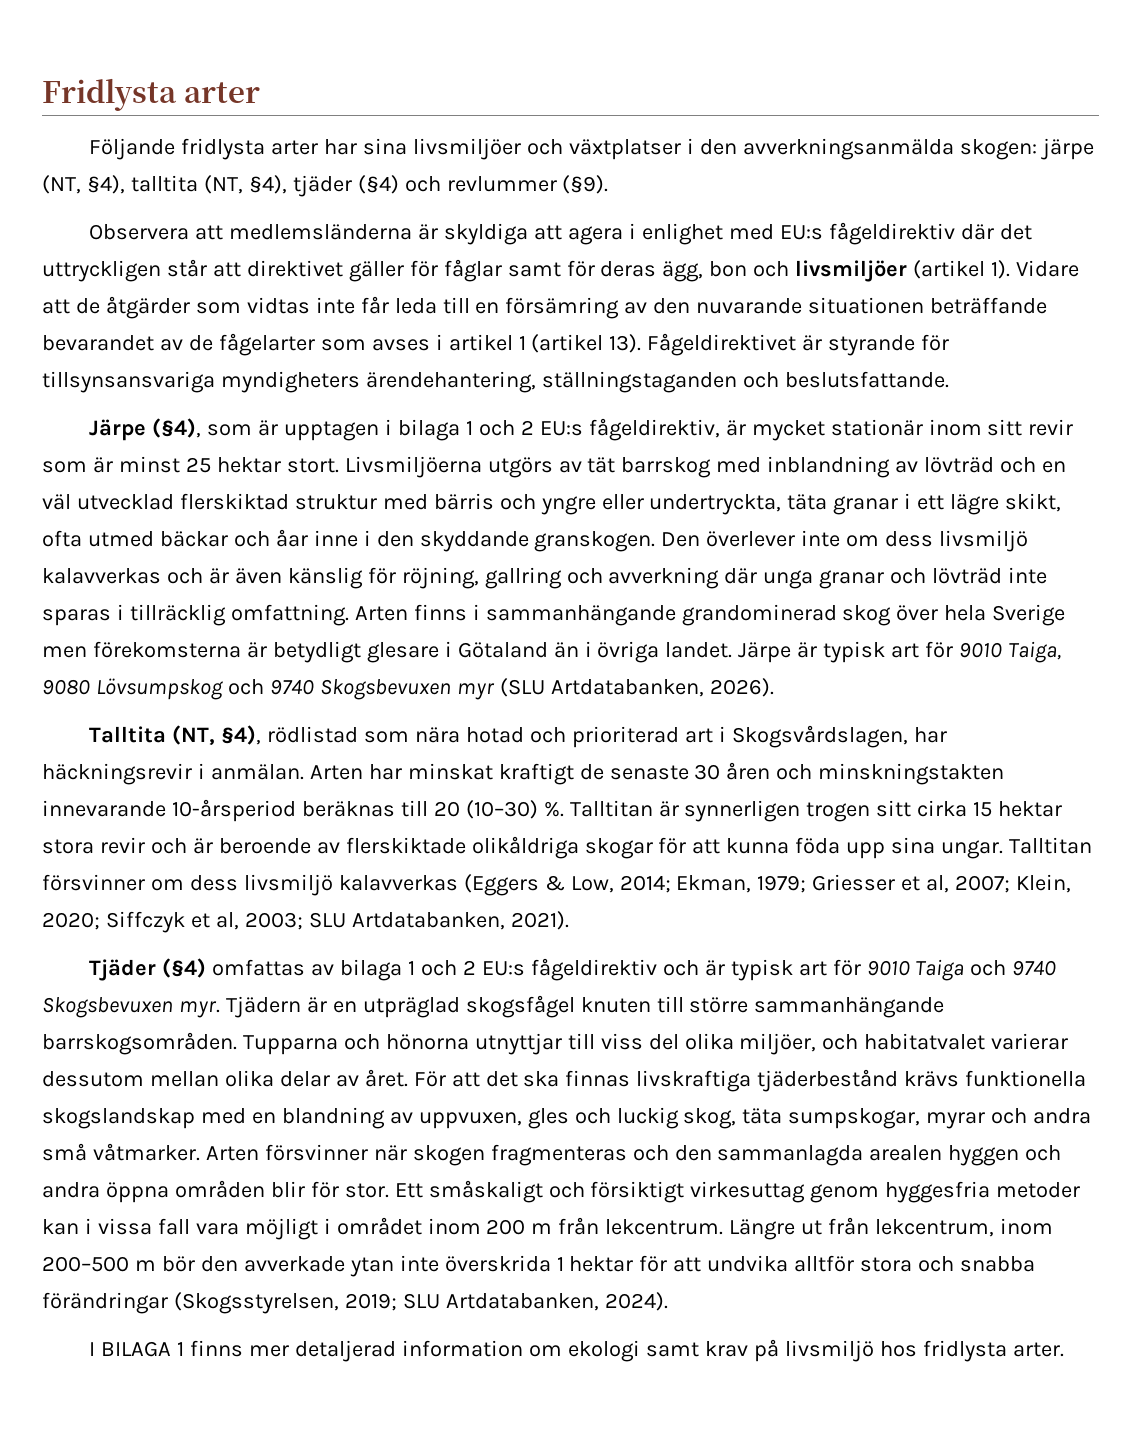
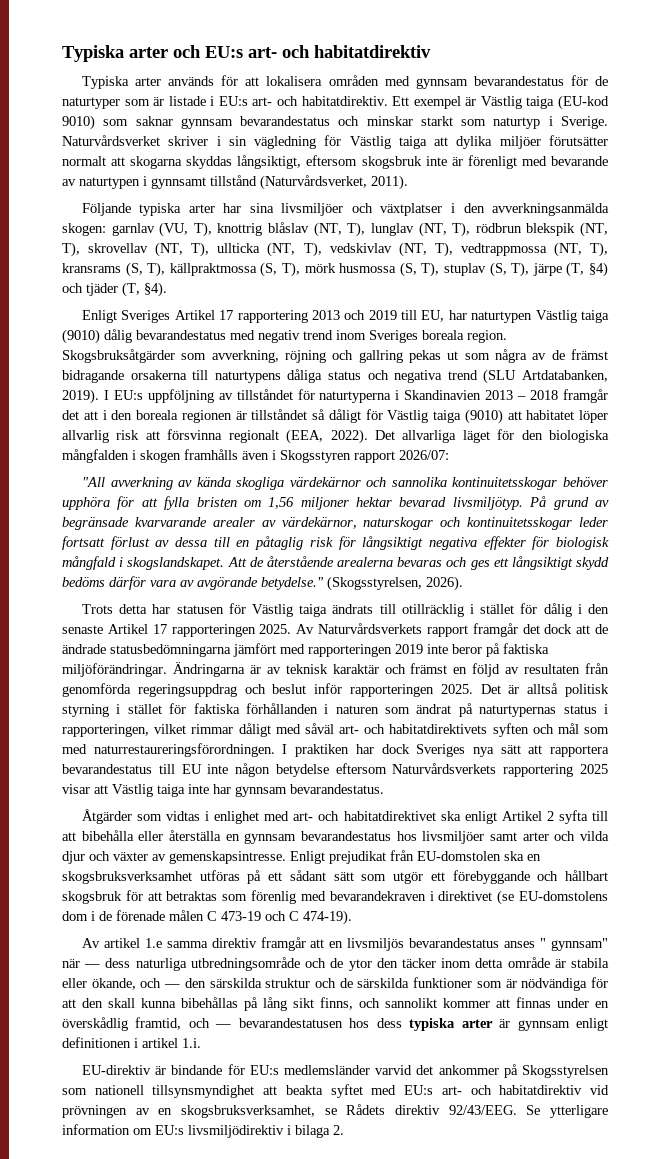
- Fridlysta arter
+ Typiska arter och EU:s art- och habitatdirektiv
+ Typiska arter används för att lokalisera områden med gynnsam bevarandestatus för de naturtyper som är listade i EU:s art- och habitatdirektiv. Ett exempel är Västlig taiga (EU-kod 9010) som saknar gynnsam bevarandestatus och minskar starkt som naturtyp i Sverige. Naturvårdsverket skriver i sin vägledning för Västlig taiga att dylika miljöer förutsätter normalt att skogarna skyddas långsiktigt, eftersom skogsbruk inte är förenligt med bevarande av naturtypen i gynnsamt tillstånd (Naturvårdsverket, 2011).
- Följande fridlysta arter har sina livsmiljöer och växtplatser i den avverkningsanmälda skogen: järpe (NT, §4), talltita (NT, §4), tjäder (§4) och revlummer (§9).
- Observera att medlemsländerna är skyldiga att agera i enlighet med EU:s fågeldirektiv där det uttryckligen står att direktivet gäller för fåglar samt för deras ägg, bon och livsmiljöer (artikel 1). Vidare att de åtgärder som vidtas inte får leda till en försämring av den nuvarande situationen beträffande bevarandet av de fågelarter som avses i artikel 1 (artikel 13). Fågeldirektivet är styrande för tillsynsansvariga myndigheters ärendehantering, ställningstaganden och beslutsfattande.
- Järpe (§4), som är upptagen i bilaga 1 och 2 EU:s fågeldirektiv, är mycket stationär inom sitt revir som är minst 25 hektar stort. Livsmiljöerna utgörs av tät barrskog med inblandning av lövträd och en väl utvecklad flerskiktad struktur med bärris och yngre eller undertryckta, täta granar i ett lägre skikt, ofta utmed bäckar och åar inne i den skyddande granskogen. Den överlever inte om dess livsmiljö kalavverkas och är även känslig för röjning, gallring och avverkning där unga granar och lövträd inte sparas i tillräcklig omfattning. Arten finns i sammanhängande grandominerad skog över hela Sverige men förekomsterna är betydligt glesare i Götaland än i övriga landet. Järpe är typisk art för 9010 Taiga, 9080 Lövsumpskog och 9740 Skogsbevuxen myr (SLU Artdatabanken, 2026).
- Talltita (NT, §4), rödlistad som nära hotad och prioriterad art i Skogsvårdslagen, har häckningsrevir i anmälan. Arten har minskat kraftigt de senaste 30 åren och minskningstakten innevarande 10-årsperiod beräknas till 20 (10–30) %. Talltitan är synnerligen trogen sitt cirka 15 hektar stora revir och är beroende av flerskiktade olikåldriga skogar för att kunna föda upp sina ungar. Talltitan försvinner om dess livsmiljö kalavverkas (Eggers & Low, 2014; Ekman, 1979; Griesser et al, 2007; Klein, 2020; Siffczyk et al, 2003; SLU Artdatabanken, 2021).
- Tjäder (§4) omfattas av bilaga 1 och 2 EU:s fågeldirektiv och är typisk art för 9010 Taiga och 9740 Skogsbevuxen myr. Tjädern är en utpräglad skogsfågel knuten till större sammanhängande barrskogsområden. Tupparna och hönorna utnyttjar till viss del olika miljöer, och habitatvalet varierar dessutom mellan olika delar av året. För att det ska finnas livskraftiga tjäderbestånd krävs funktionella skogslandskap med en blandning av uppvuxen, gles och luckig skog, täta sumpskogar, myrar och andra små våtmarker. Arten försvinner när skogen fragmenteras och den sammanlagda arealen hyggen och andra öppna områden blir för stor. Ett småskaligt och försiktigt virkesuttag genom hyggesfria metoder kan i vissa fall vara möjligt i området inom 200 m från lekcentrum. Längre ut från lekcentrum, inom 200–500 m bör den avverkade ytan inte överskrida 1 hektar för att undvika alltför stora och snabba förändringar (Skogsstyrelsen, 2019; SLU Artdatabanken, 2024).
- I BILAGA 1 finns mer detaljerad information om ekologi samt krav på livsmiljö hos fridlysta arter.
+ Följande typiska arter har sina livsmiljöer och växtplatser i den avverkningsanmälda skogen: garnlav (VU, T), knottrig blåslav (NT, T), lunglav (NT, T), rödbrun blekspik (NT, T), skrovellav (NT, T), ullticka (NT, T), vedskivlav (NT, T), vedtrappmossa (NT, T), kransrams (S, T), källpraktmossa (S, T), mörk husmossa (S, T), stuplav (S, T), järpe (T, §4) och tjäder (T, §4).
+ Enligt Sveriges Artikel 17 rapportering 2013 och 2019 till EU, har naturtypen Västlig taiga (9010) dålig bevarandestatus med negativ trend inom Sveriges boreala region. Skogsbruksåtgärder som avverkning, röjning och gallring pekas ut som några av de främst bidragande orsakerna till naturtypens dåliga status och negativa trend (SLU Artdatabanken, 2019). I EU:s uppföljning av tillståndet för naturtyperna i Skandinavien 2013 – 2018 framgår det att i den boreala regionen är tillståndet så dåligt för Västlig taiga (9010) att habitatet löper allvarlig risk att försvinna regionalt (EEA, 2022). Det allvarliga läget för den biologiska mångfalden i skogen framhålls även i Skogsstyren rapport 2026/07:
+ "All avverkning av kända skogliga värdekärnor och sannolika kontinuitetsskogar behöver upphöra för att fylla bristen om 1,56 miljoner hektar bevarad livsmiljötyp. På grund av begränsade kvarvarande arealer av värdekärnor, naturskogar och kontinuitetsskogar leder fortsatt förlust av dessa till en påtaglig risk för långsiktigt negativa effekter för biologisk mångfald i skogslandskapet. Att de återstående arealerna bevaras och ges ett långsiktigt skydd bedöms därför vara av avgörande betydelse." (Skogsstyrelsen, 2026).
+ Trots detta har statusen för Västlig taiga ändrats till otillräcklig i stället för dålig i den senaste Artikel 17 rapporteringen 2025. Av Naturvårdsverkets rapport framgår det dock att de ändrade statusbedömningarna jämfört med rapporteringen 2019 inte beror på faktiska miljöförändringar. Ändringarna är av teknisk karaktär och främst en följd av resultaten från genomförda regeringsuppdrag och beslut inför rapporteringen 2025. Det är alltså politisk styrning i stället för faktiska förhållanden i naturen som ändrat på naturtypernas status i rapporteringen, vilket rimmar dåligt med såväl art- och habitatdirektivets syften och mål som med naturrestaureringsförordningen. I praktiken har dock Sveriges nya sätt att rapportera bevarandestatus till EU inte någon betydelse eftersom Naturvårdsverkets rapportering 2025 visar att Västlig taiga inte har gynnsam bevarandestatus.
+ Åtgärder som vidtas i enlighet med art- och habitatdirektivet ska enligt Artikel 2 syfta till att bibehålla eller återställa en gynnsam bevarandestatus hos livsmiljöer samt arter och vilda djur och växter av gemenskapsintresse. Enligt prejudikat från EU-domstolen ska en skogsbruksverksamhet utföras på ett sådant sätt som utgör ett förebyggande och hållbart skogsbruk för att betraktas som förenlig med bevarandekraven i direktivet (se EU-domstolens dom i de förenade målen C 473-19 och C 474-19).
+ Av artikel 1.e samma direktiv framgår att en livsmiljös bevarandestatus anses " gynnsam" när — dess naturliga utbredningsområde och de ytor den täcker inom detta område är stabila eller ökande, och — den särskilda struktur och de särskilda funktioner som är nödvändiga för att den skall kunna bibehållas på lång sikt finns, och sannolikt kommer att finnas under en överskådlig framtid, och — bevarandestatusen hos dess typiska arter är gynnsam enligt definitionen i artikel 1.i.
+ EU-direktiv är bindande för EU:s medlemsländer varvid det ankommer på Skogsstyrelsen som nationell tillsynsmyndighet att beakta syftet med EU:s art- och habitatdirektiv vid prövningen av en skogsbruksverksamhet, se Rådets direktiv 92/43/EEG. Se ytterligare information om EU:s livsmiljödirektiv i bilaga 2.

